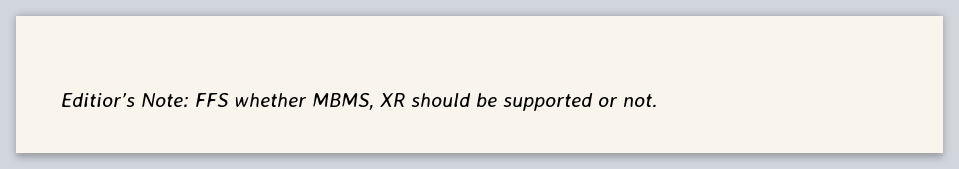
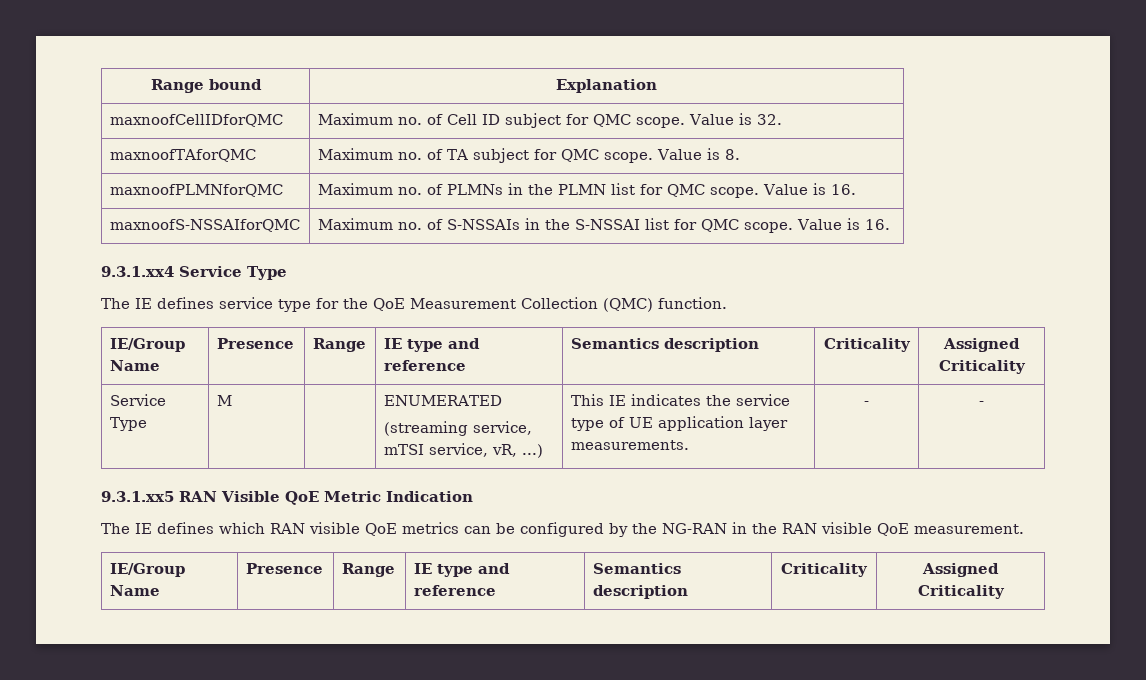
- Editior’s Note: FFS whether MBMS, XR should be supported or not.
+ Range bound | Explanation
+ maxnoofCellIDforQMC | Maximum no. of Cell ID subject for QMC scope. Value is 32.
+ maxnoofTAforQMC | Maximum no. of TA subject for QMC scope. Value is 8.
+ maxnoofPLMNforQMC | Maximum no. of PLMNs in the PLMN list for QMC scope. Value is 16.
+ maxnoofS-NSSAIforQMC | Maximum no. of S-NSSAIs in the S-NSSAI list for QMC scope. Value is 16.
+ 9.3.1.xx4 Service Type
+ The IE defines service type for the QoE Measurement Collection (QMC) function.
+ IE/Group Name | Presence | Range | IE type and reference | Semantics description | Criticality | Assigned Criticality
+ Service Type | M | | ENUMERATED
+ (streaming service, mTSI service, vR, ...) | This IE indicates the service type of UE application layer measurements. | - | -
+ 9.3.1.xx5 RAN Visible QoE Metric Indication
+ The IE defines which RAN visible QoE metrics can be configured by the NG-RAN in the RAN visible QoE measurement.
+ IE/Group Name | Presence | Range | IE type and reference | Semantics description | Criticality | Assigned Criticality

